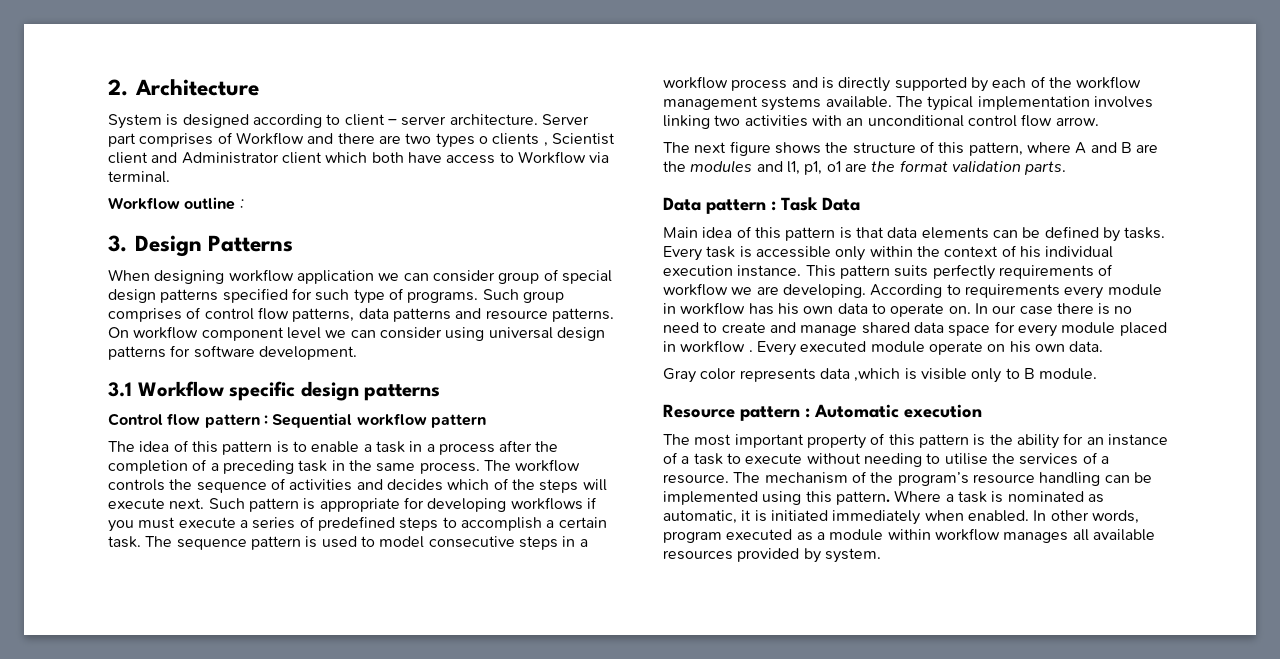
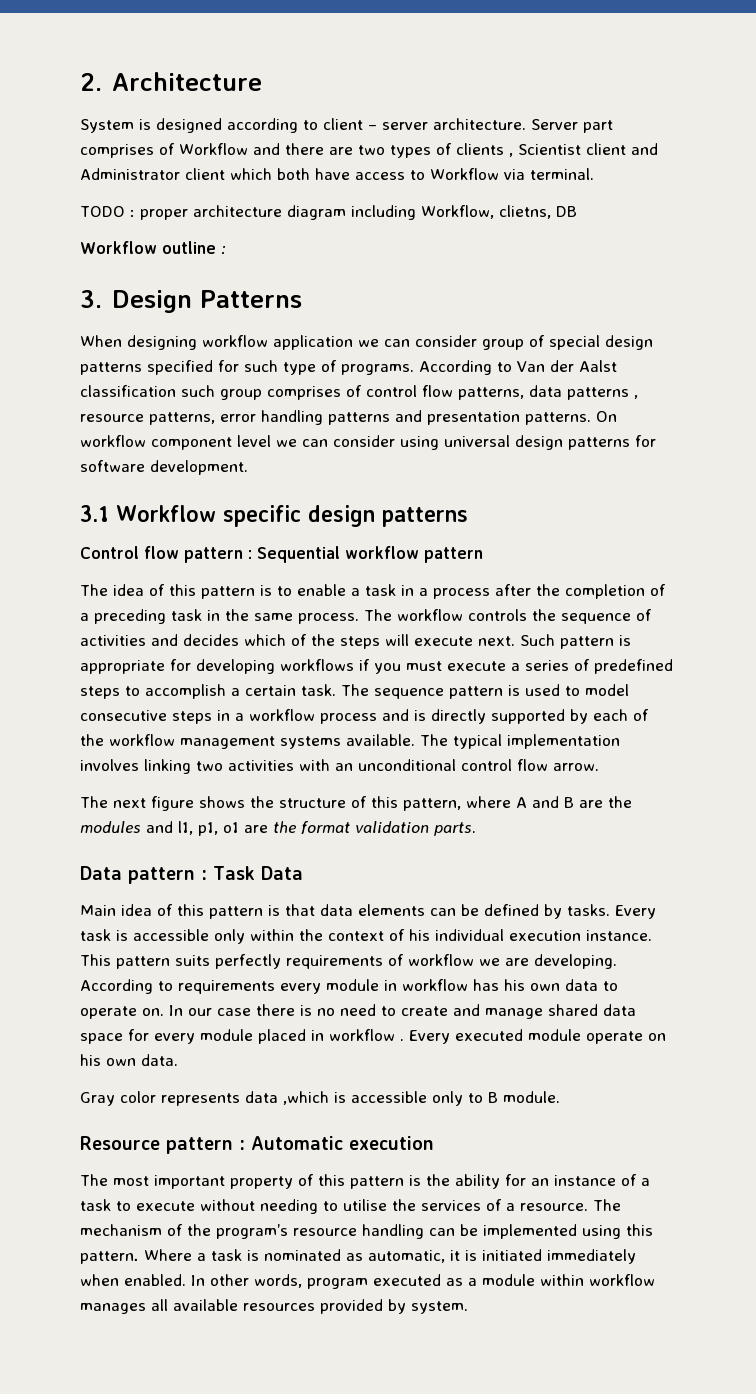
- Server part comprises of Workflow and there are two types o clients , Scientist client and Administrator client which both have access to Workflow via terminal.
+ Server part comprises of Workflow and there are two types of clients , Scientist client and Administrator client which both have access to Workflow via terminal.
+ TODO : proper architecture diagram including Workflow, clietns, DB
- Such group comprises of control flow patterns, data patterns and resource patterns.
+ According to Van der Aalst classification such group comprises of control flow patterns, data patterns , resource patterns, error handling patterns and presentation patterns.
- Gray color represents data ,which is visible only to B module.
+ Gray color represents data ,which is accessible only to B module.

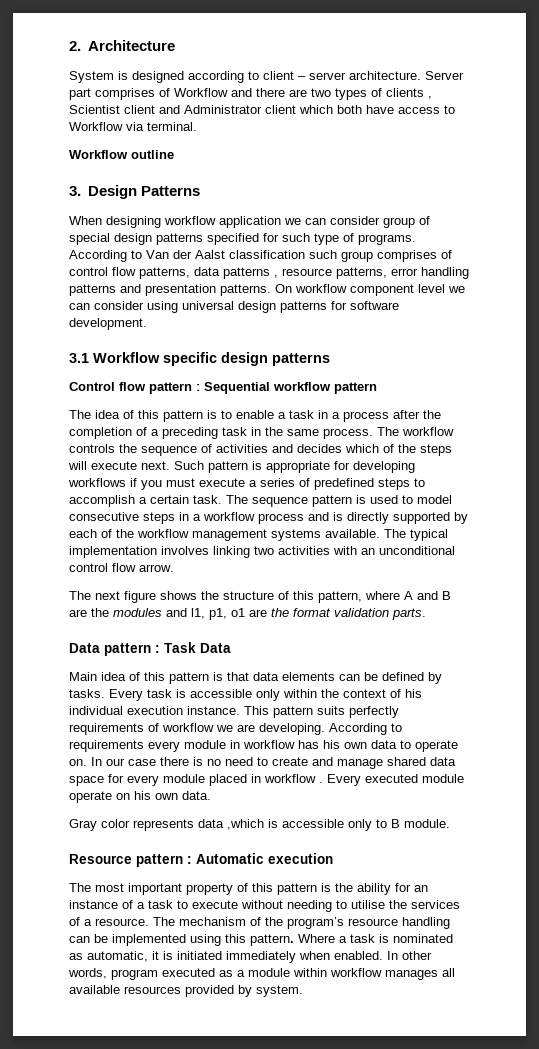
- TODO : proper architecture diagram including Workflow, clietns, DB
- Workflow outline :
+ Workflow outline

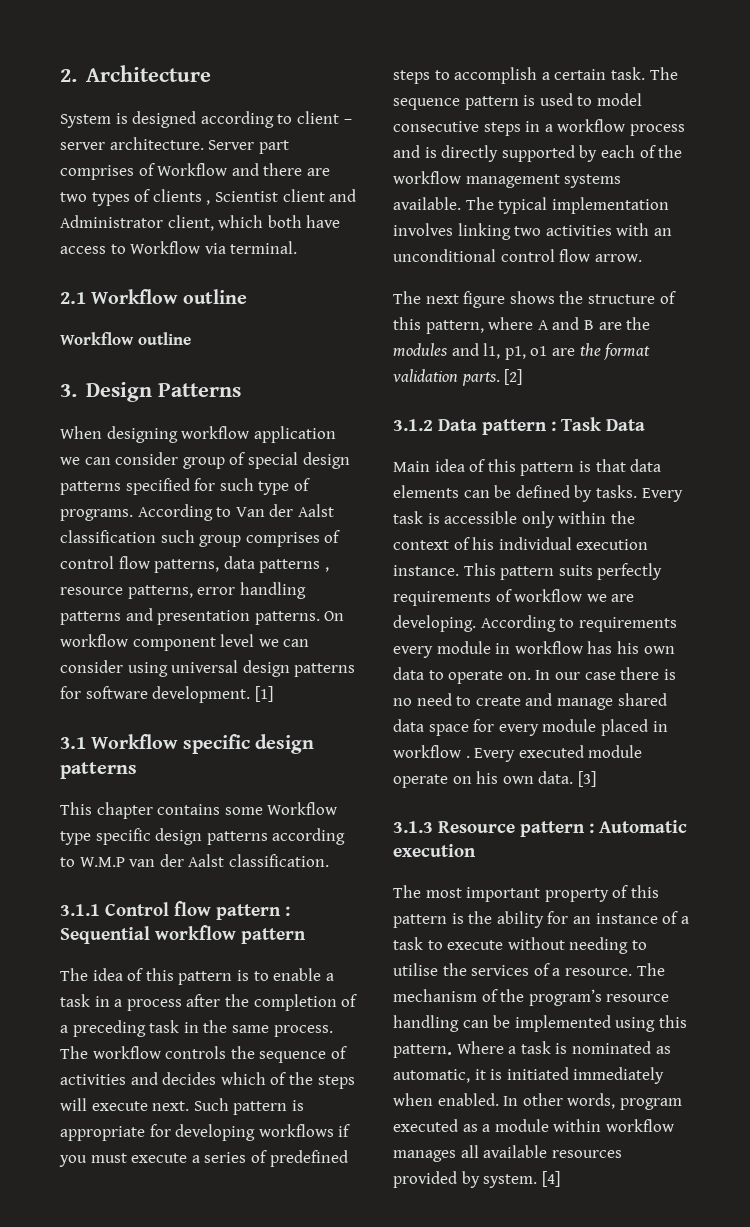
- Server part comprises of Workflow and there are two types of clients , Scientist client and Administrator client which both have access to Workflow via terminal.
+ Server part comprises of Workflow and there are two types of clients , Scientist client and Administrator client, which both have access to Workflow via terminal.
+ 2.1 Workflow outline
+ [1]
- Control flow pattern : Sequential workflow pattern
+ This chapter contains some Workflow type specific design patterns according to W.M.P van der Aalst classification.
+ 3.1.1 Control flow pattern : Sequential workflow pattern
- The next figure shows the structure of this pattern, where A and B are the modules and l1, p1, o1 are the format validation parts.
- Data pattern : Task Data
+ The next figure shows the structure of this pattern, where A and B are the modules and l1, p1, o1 are the format validation parts. [2]
+ 3.1.2 Data pattern : Task Data
- Every executed module operate on his own data.
- Gray color represents data ,which is accessible only to B module.
- Resource pattern : Automatic execution
+ Every executed module operate on his own data. [3]
+ 3.1.3 Resource pattern : Automatic execution
+ [4]

